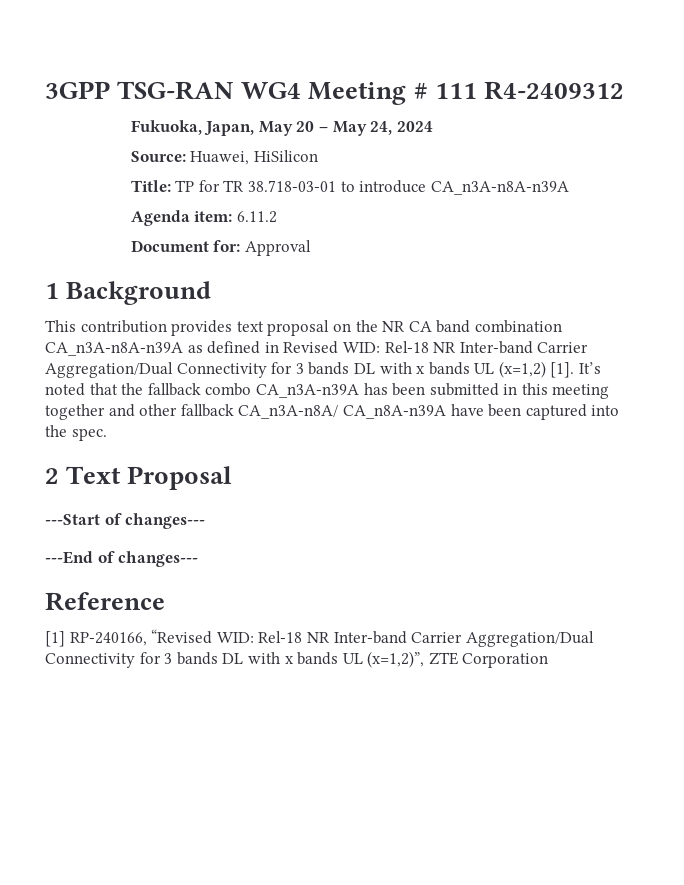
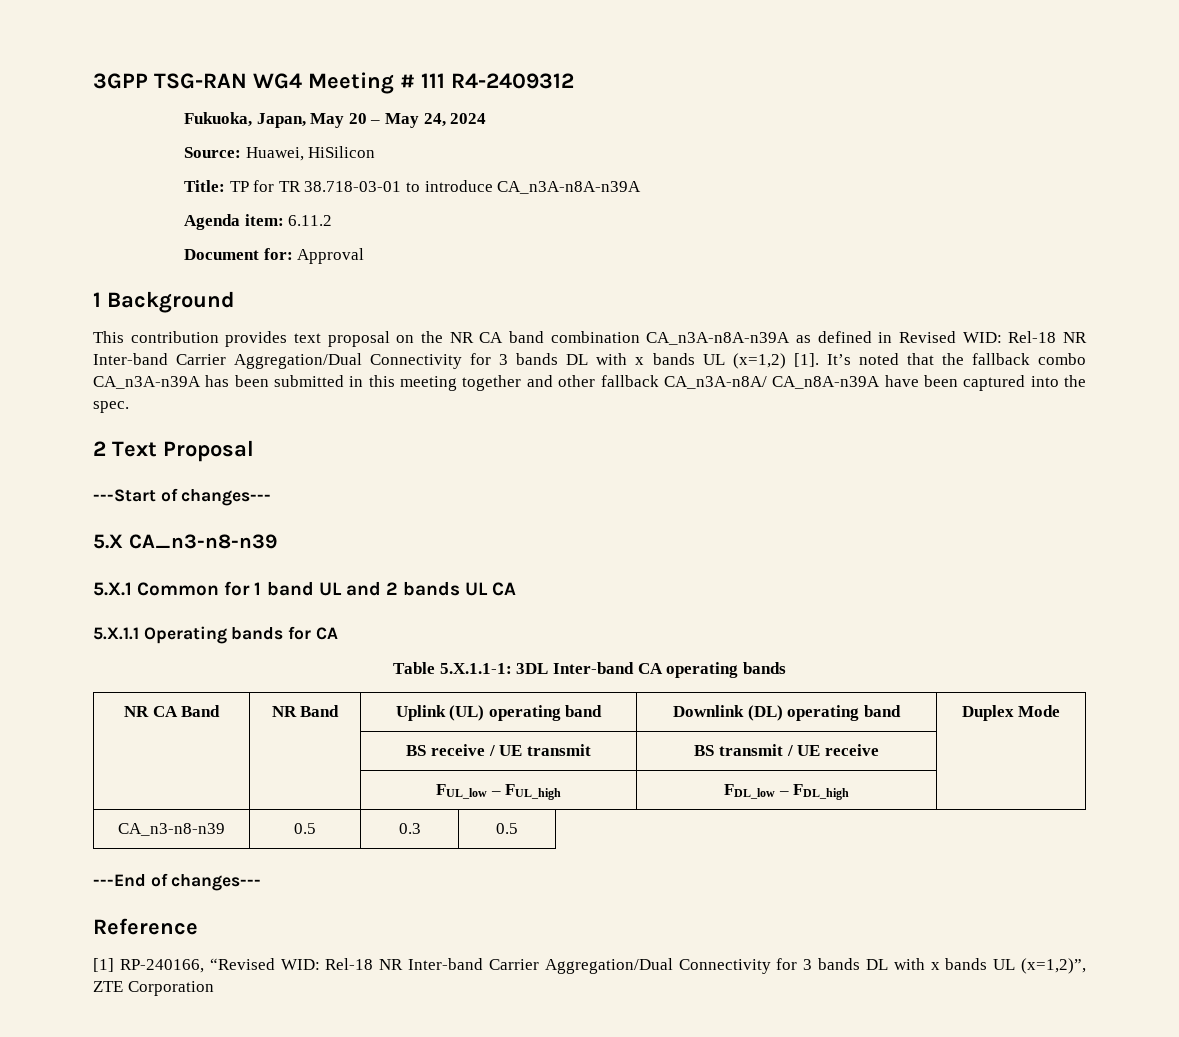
+ 5.X CA_n3-n8-n39
+ 5.X.1 Common for 1 band UL and 2 bands UL CA
+ 5.X.1.1 Operating bands for CA
+ Table 5.X.1.1-1: 3DL Inter-band CA operating bands
+ NR CA Band | NR Band | Uplink (UL) operating band | Downlink (DL) operating band | Duplex Mode
+ | | BS receive / UE transmit | BS transmit / UE receive |
+ | | FUL_low – FUL_high | FDL_low – FDL_high |
+ CA_n3-n8-n39 | 0.5 | 0.3 | 0.5

